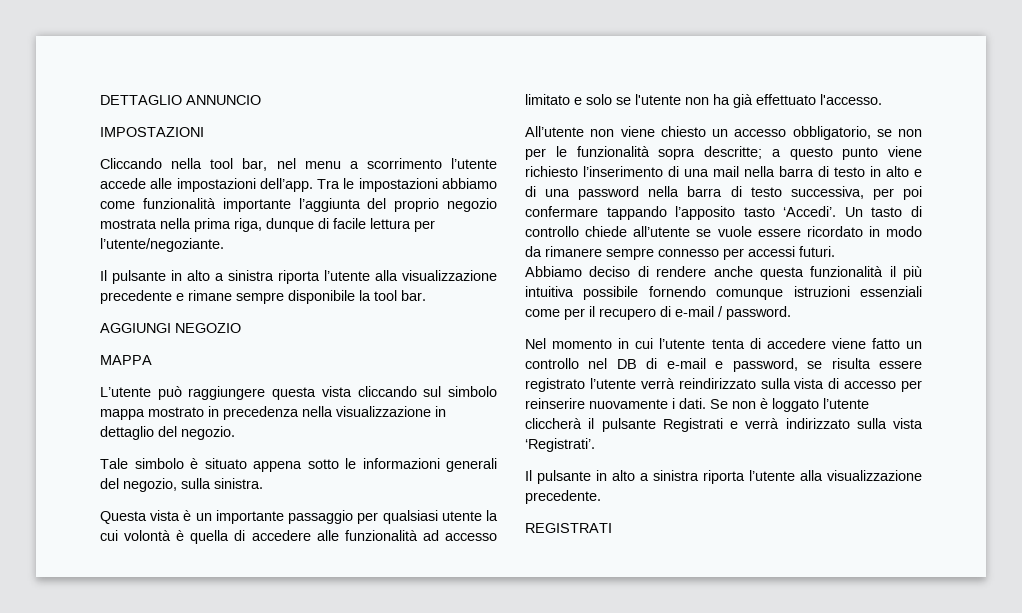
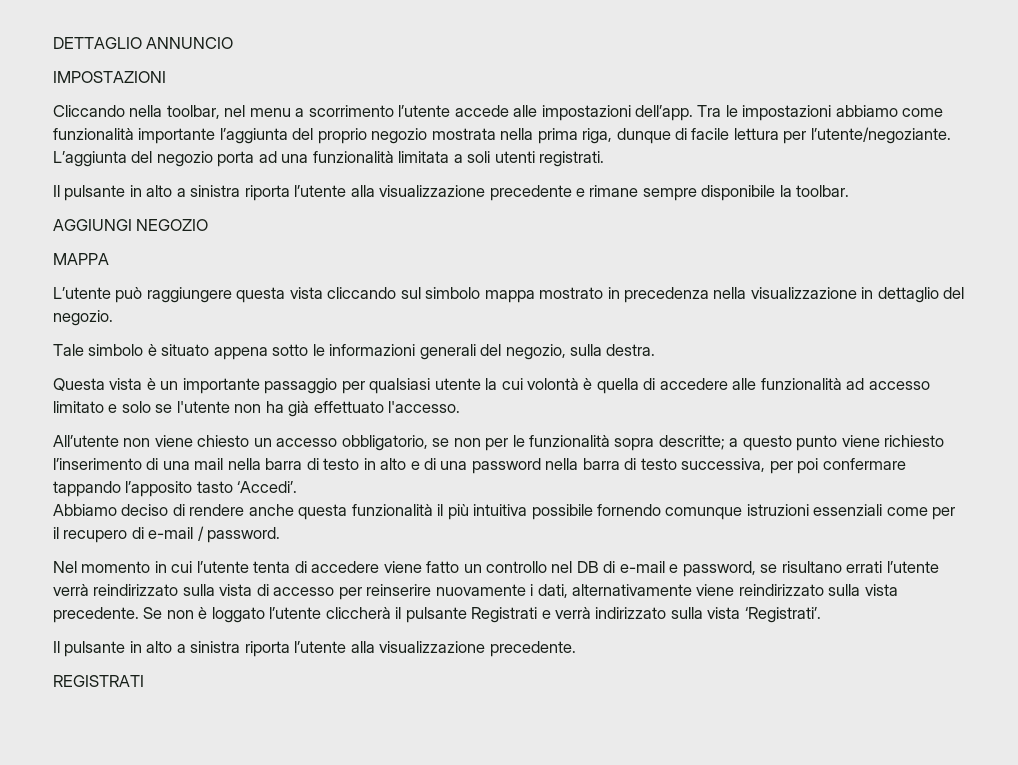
- Cliccando nella tool bar, nel menu a scorrimento l’utente accede alle impostazioni dell’app.
+ Cliccando nella toolbar, nel menu a scorrimento l’utente accede alle impostazioni dell’app.
+ L’aggiunta del negozio porta ad una funzionalità limitata a soli utenti registrati.
- Il pulsante in alto a sinistra riporta l’utente alla visualizzazione precedente e rimane sempre disponibile la tool bar.
+ Il pulsante in alto a sinistra riporta l’utente alla visualizzazione precedente e rimane sempre disponibile la toolbar.
- Tale simbolo è situato appena sotto le informazioni generali del negozio, sulla sinistra.
+ Tale simbolo è situato appena sotto le informazioni generali del negozio, sulla destra.
- Un tasto di controllo chiede all’utente se vuole essere ricordato in modo da rimanere sempre connesso per accessi futuri.
- Nel momento in cui l’utente tenta di accedere viene fatto un controllo nel DB di e-mail e password, se risulta essere registrato l’utente verrà reindirizzato sulla vista di accesso per reinserire nuovamente i dati.
+ Nel momento in cui l’utente tenta di accedere viene fatto un controllo nel DB di e-mail e password, se risultano errati l’utente verrà reindirizzato sulla vista di accesso per reinserire nuovamente i dati, alternativamente viene reindirizzato sulla vista precedente.

